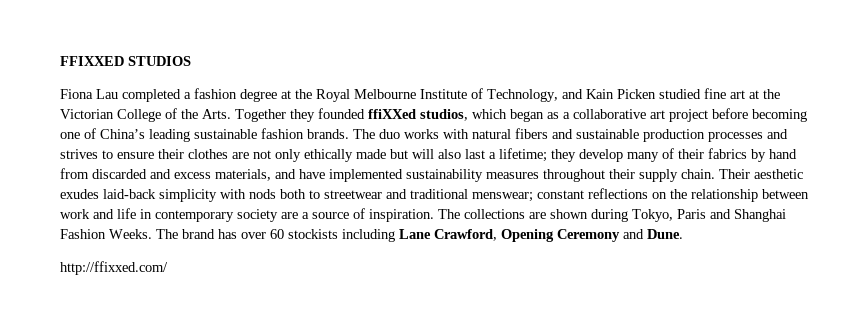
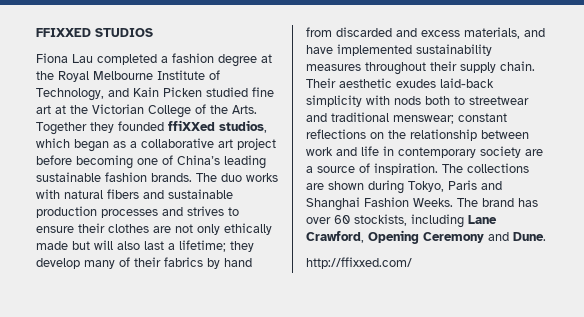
- The brand has over 60 stockists including Lane Crawford, Opening Ceremony and Dune.
+ The brand has over 60 stockists, including Lane Crawford, Opening Ceremony and Dune.

